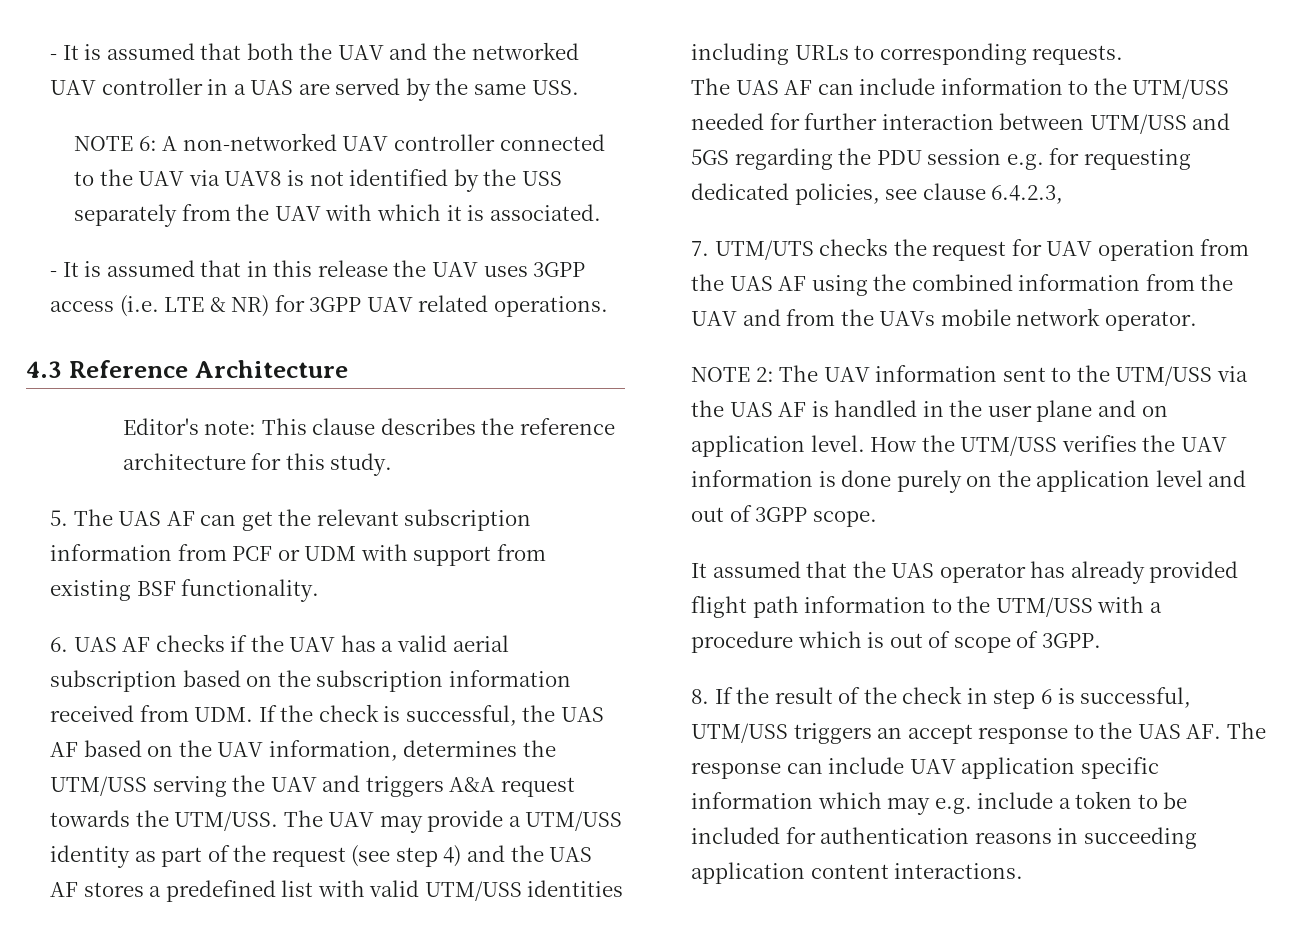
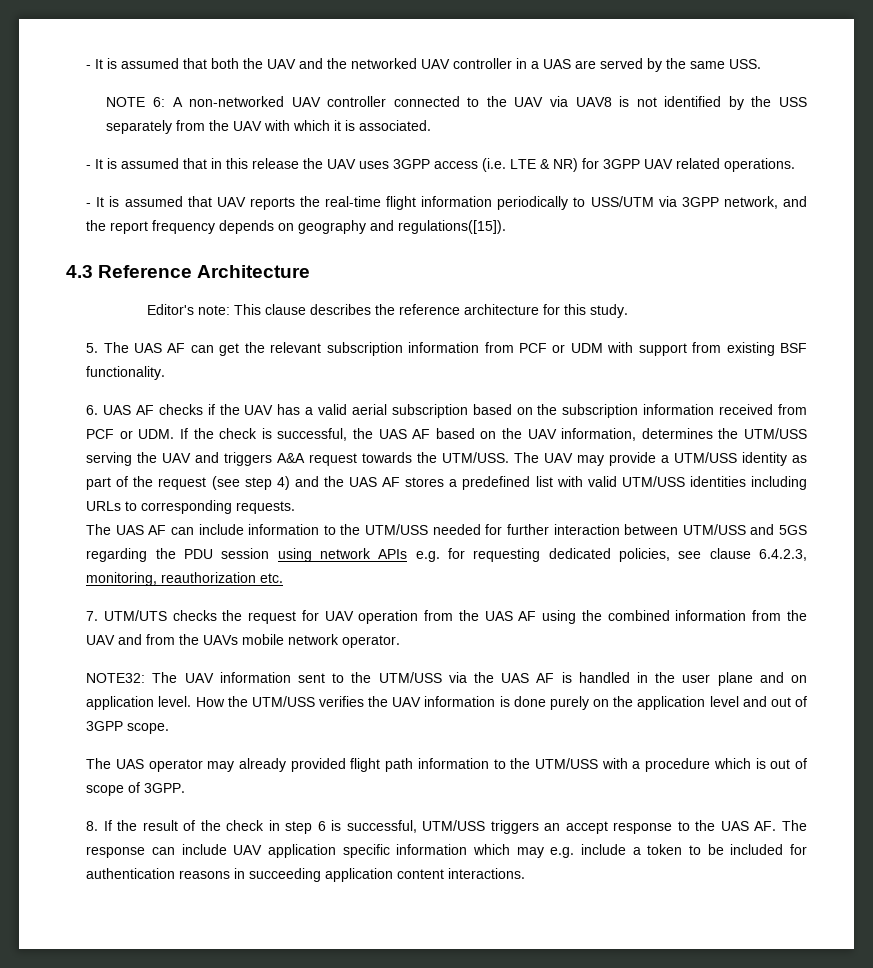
+ - It is assumed that UAV reports the real-time flight information periodically to USS/UTM via 3GPP network, and the report frequency depends on geography and regulations([15]).
- 6. UAS AF checks if the UAV has a valid aerial subscription based on the subscription information received from UDM. If the check is successful, the UAS AF based on the UAV information, determines the UTM/USS serving the UAV and triggers A&A request towards the UTM/USS.
+ 6. UAS AF checks if the UAV has a valid aerial subscription based on the subscription information received from PCF or UDM. If the check is successful, the UAS AF based on the UAV information, determines the UTM/USS serving the UAV and triggers A&A request towards the UTM/USS.
- The UAS AF can include information to the UTM/USS needed for further interaction between UTM/USS and 5GS regarding the PDU session e.g. for requesting dedicated policies, see clause 6.4.2.3,
+ The UAS AF can include information to the UTM/USS needed for further interaction between UTM/USS and 5GS regarding the PDU session using network APIs e.g. for requesting dedicated policies, see clause 6.4.2.3, monitoring, reauthorization etc.
- NOTE 2: The UAV information sent to the UTM/USS via the UAS AF is handled in the user plane and on application level.
+ NOTE32: The UAV information sent to the UTM/USS via the UAS AF is handled in the user plane and on application level.
- It assumed that the UAS operator has already provided flight path information to the UTM/USS with a procedure which is out of scope of 3GPP.
+ The UAS operator may already provided flight path information to the UTM/USS with a procedure which is out of scope of 3GPP.

